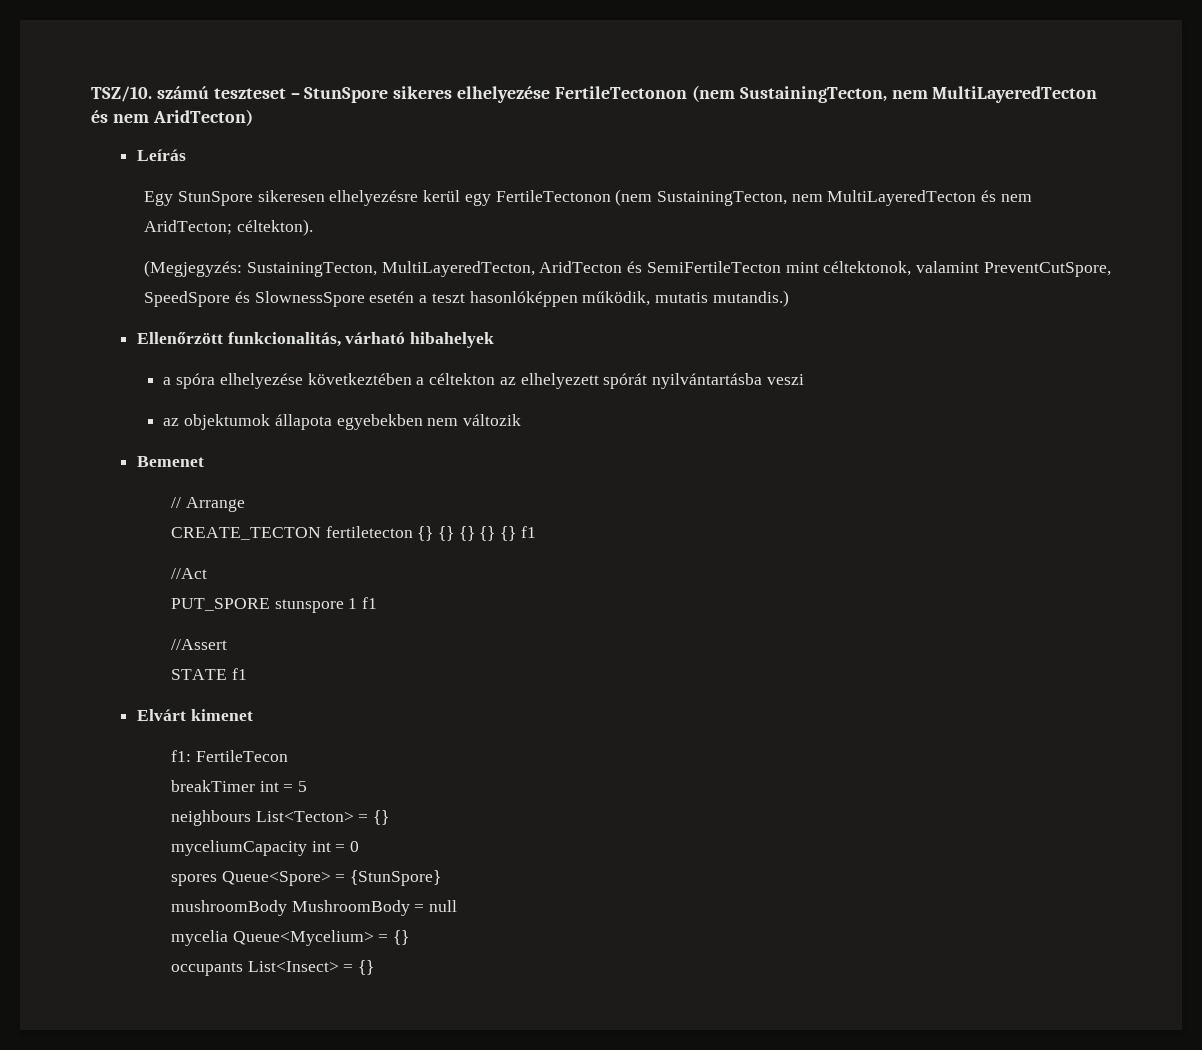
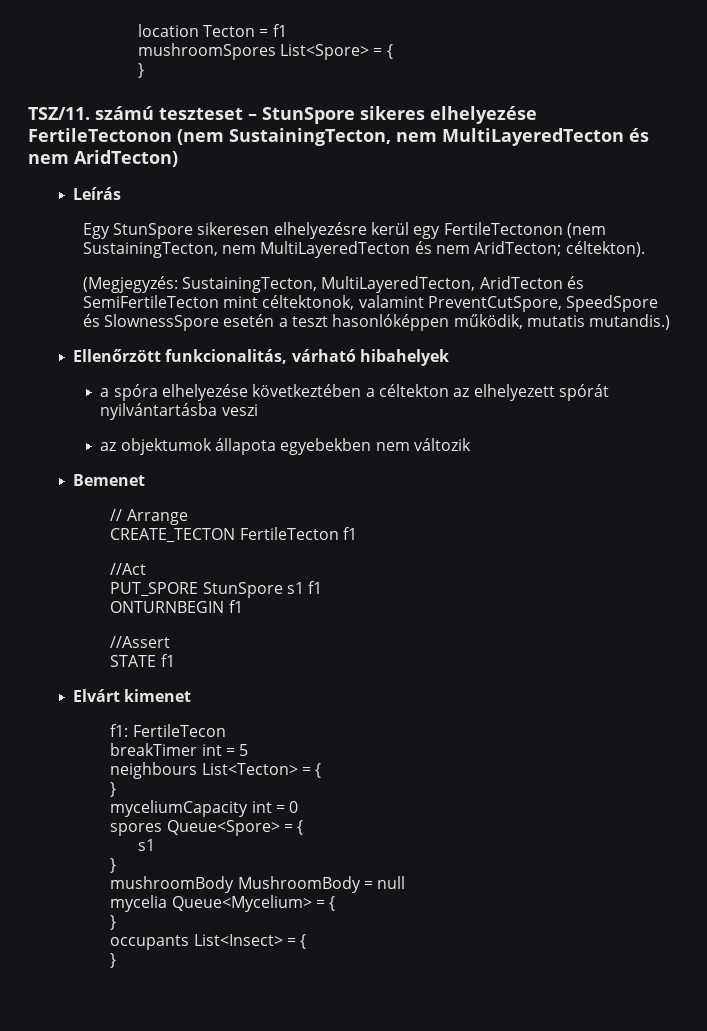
- TSZ/10. számú teszteset – StunSpore sikeres elhelyezése FertileTectonon (nem SustainingTecton, nem MultiLayeredTecton és nem AridTecton)
+ location Tecton = f1
+ mushroomSpores List<Spore> = {
+ }
+ TSZ/11. számú teszteset – StunSpore sikeres elhelyezése FertileTectonon (nem SustainingTecton, nem MultiLayeredTecton és nem AridTecton)
- CREATE_TECTON fertiletecton {} {} {} {} {} f1
+ CREATE_TECTON FertileTecton f1
- PUT_SPORE stunspore 1 f1
+ PUT_SPORE StunSpore s1 f1
+ ONTURNBEGIN f1
- neighbours List<Tecton> = {}
+ neighbours List<Tecton> = {
+ }
- spores Queue<Spore> = {StunSpore}
+ spores Queue<Spore> = {
+ s1
+ }
- mycelia Queue<Mycelium> = {}
+ mycelia Queue<Mycelium> = {
+ }
- occupants List<Insect> = {}
+ occupants List<Insect> = {
+ }

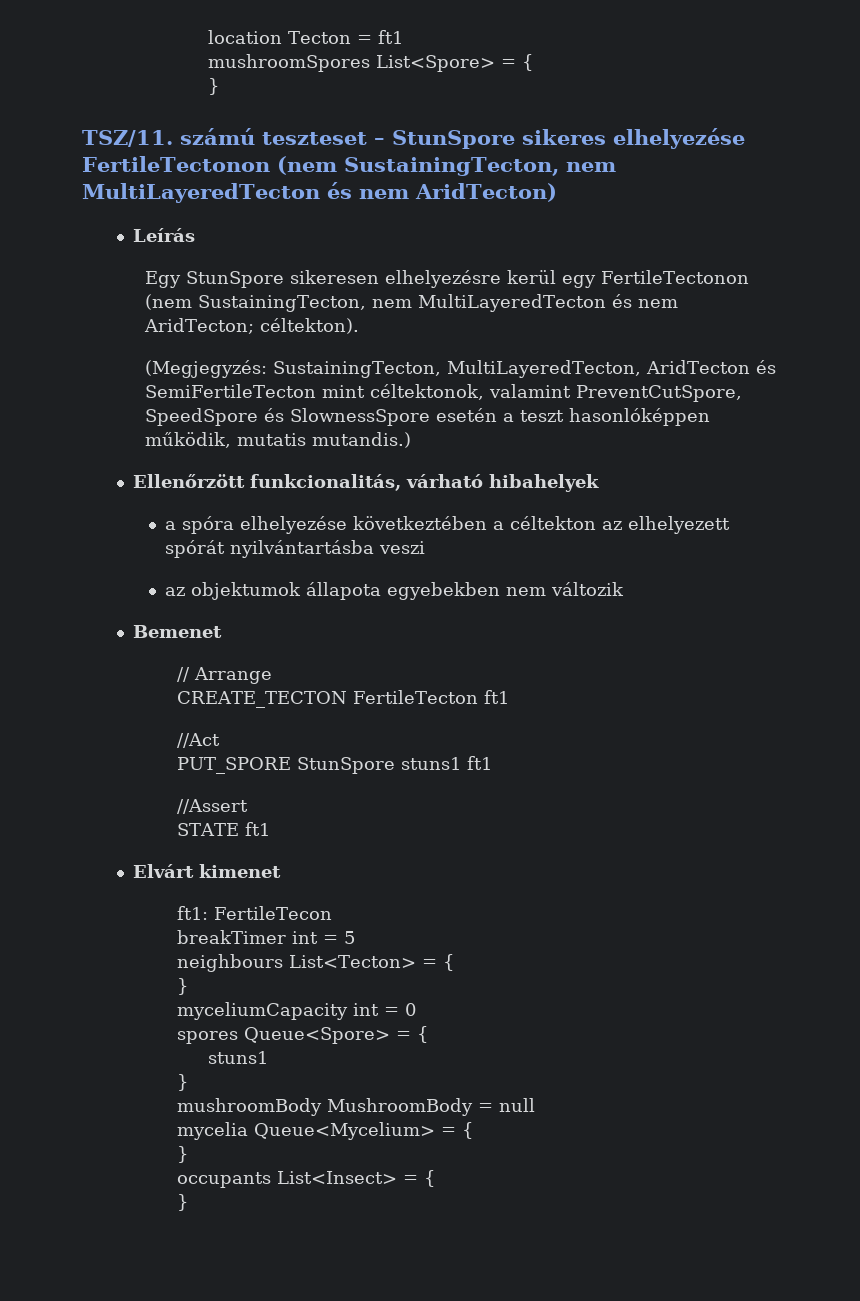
- location Tecton = f1
+ location Tecton = ft1
- CREATE_TECTON FertileTecton f1
+ CREATE_TECTON FertileTecton ft1
- PUT_SPORE StunSpore s1 f1
- ONTURNBEGIN f1
+ PUT_SPORE StunSpore stuns1 ft1
- STATE f1
+ STATE ft1
- f1: FertileTecon
+ ft1: FertileTecon
  spores Queue<Spore> = {
- s1
+ stuns1

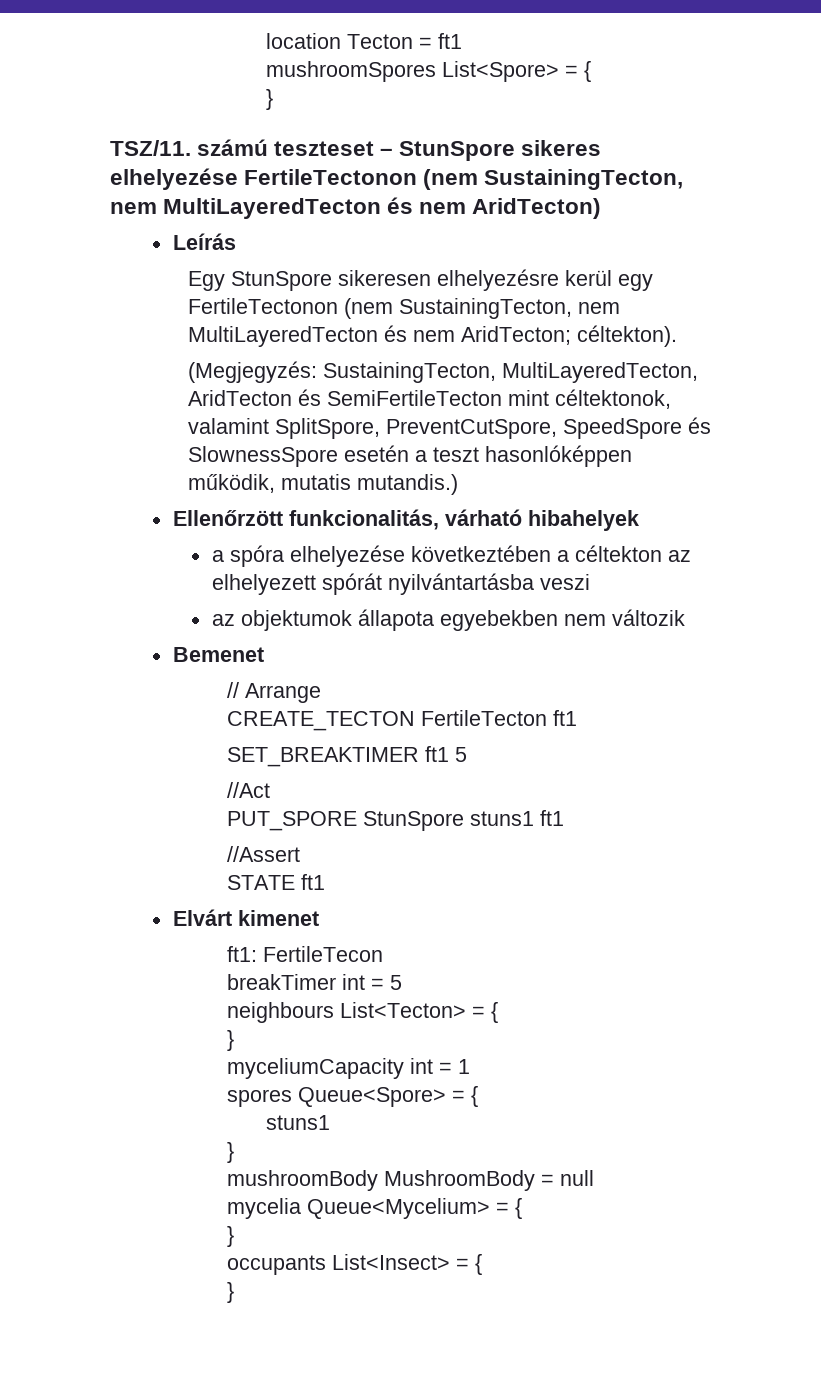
- (Megjegyzés: SustainingTecton, MultiLayeredTecton, AridTecton és SemiFertileTecton mint céltektonok, valamint PreventCutSpore, SpeedSpore és SlownessSpore esetén a teszt hasonlóképpen működik, mutatis mutandis.)
+ (Megjegyzés: SustainingTecton, MultiLayeredTecton, AridTecton és SemiFertileTecton mint céltektonok, valamint SplitSpore, PreventCutSpore, SpeedSpore és SlownessSpore esetén a teszt hasonlóképpen működik, mutatis mutandis.)
+ SET_BREAKTIMER ft1 5
- myceliumCapacity int = 0
+ myceliumCapacity int = 1

